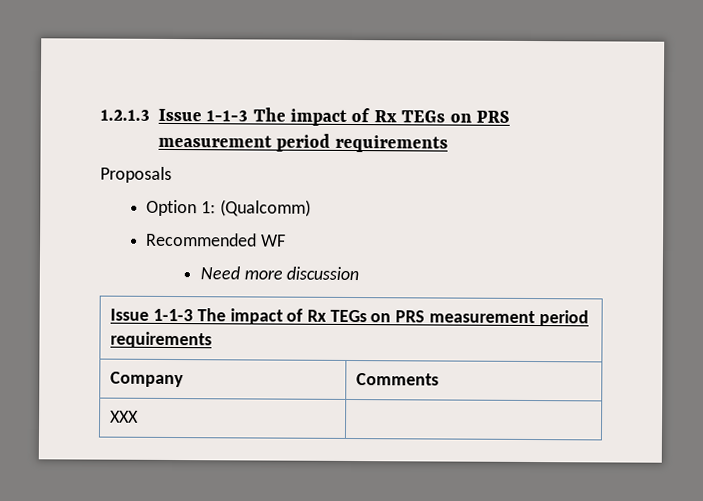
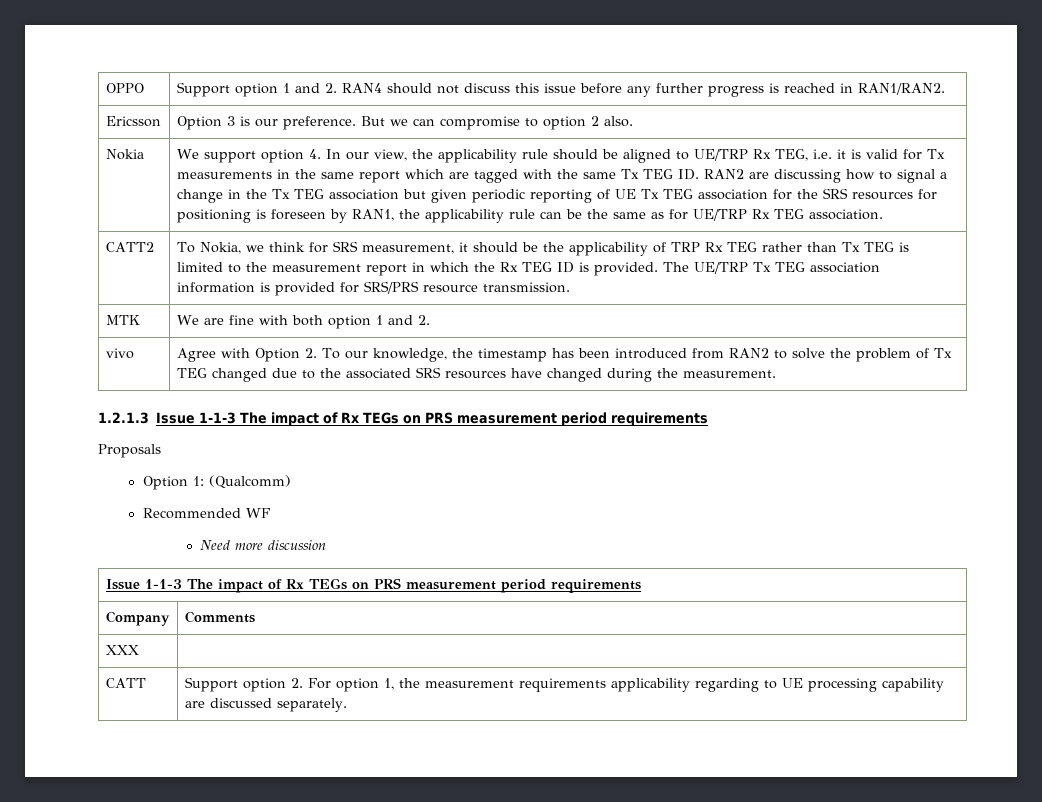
+ OPPO | Support option 1 and 2. RAN4 should not discuss this issue before any further progress is reached in RAN1/RAN2.
+ Ericsson | Option 3 is our preference. But we can compromise to option 2 also.
+ Nokia | We support option 4. In our view, the applicability rule should be aligned to UE/TRP Rx TEG, i.e. it is valid for Tx measurements in the same report which are tagged with the same Tx TEG ID. RAN2 are discussing how to signal a change in the Tx TEG association but given periodic reporting of UE Tx TEG association for the SRS resources for positioning is foreseen by RAN1, the applicability rule can be the same as for UE/TRP Rx TEG association.
+ CATT2 | To Nokia, we think for SRS measurement, it should be the applicability of TRP Rx TEG rather than Tx TEG is limited to the measurement report in which the Rx TEG ID is provided. The UE/TRP Tx TEG association information is provided for SRS/PRS resource transmission.
+ MTK | We are fine with both option 1 and 2.
+ vivo | Agree with Option 2. To our knowledge, the timestamp has been introduced from RAN2 to solve the problem of Tx TEG changed due to the associated SRS resources have changed during the measurement.
+ CATT | Support option 2. For option 1, the measurement requirements applicability regarding to UE processing capability are discussed separately.

